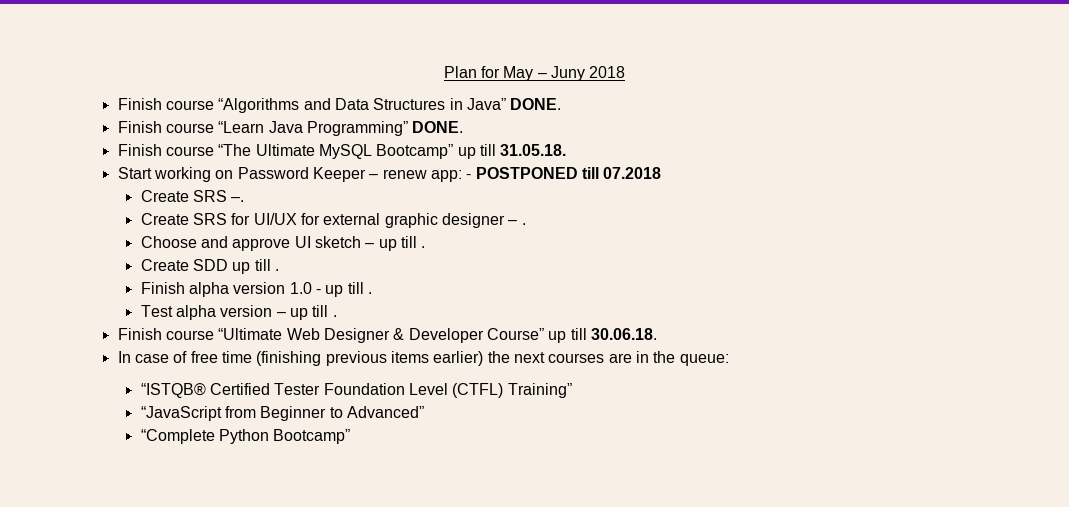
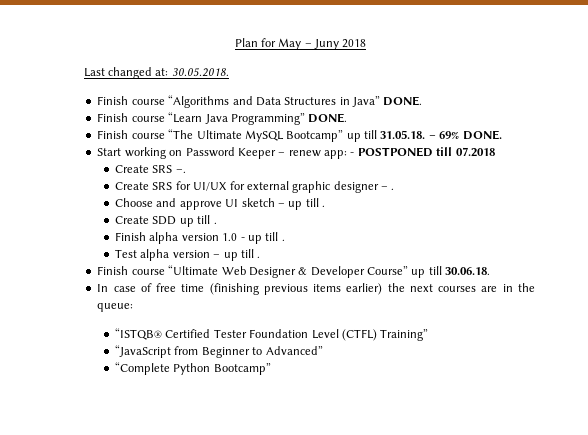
+ Last changed at: 30.05.2018.
- Finish course “The Ultimate MySQL Bootcamp” up till 31.05.18.
+ Finish course “The Ultimate MySQL Bootcamp” up till 31.05.18. – 69% DONE.

